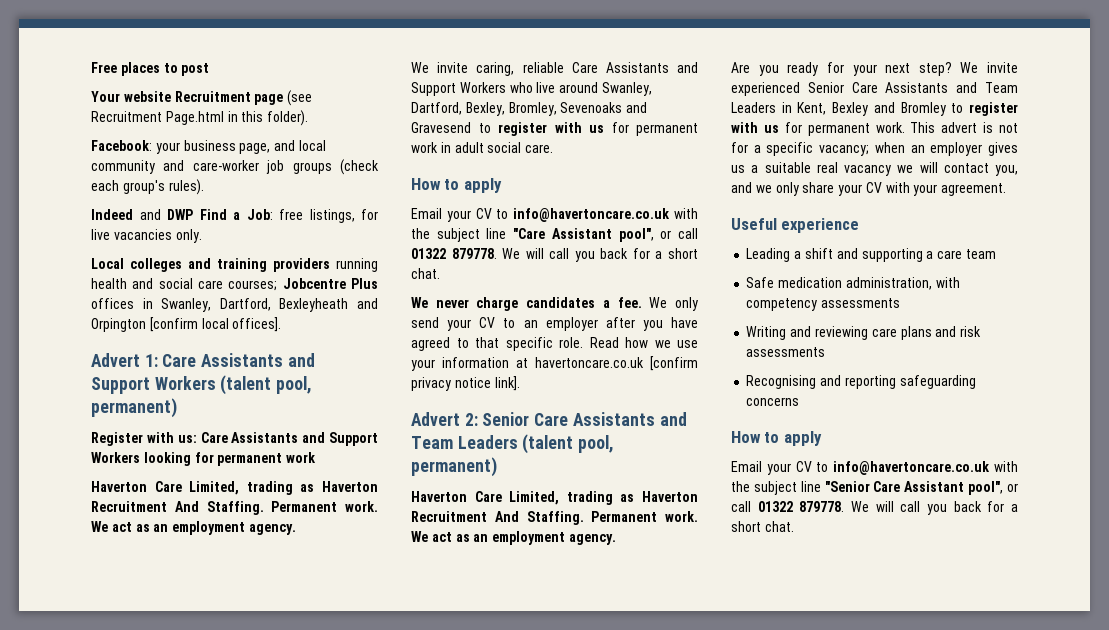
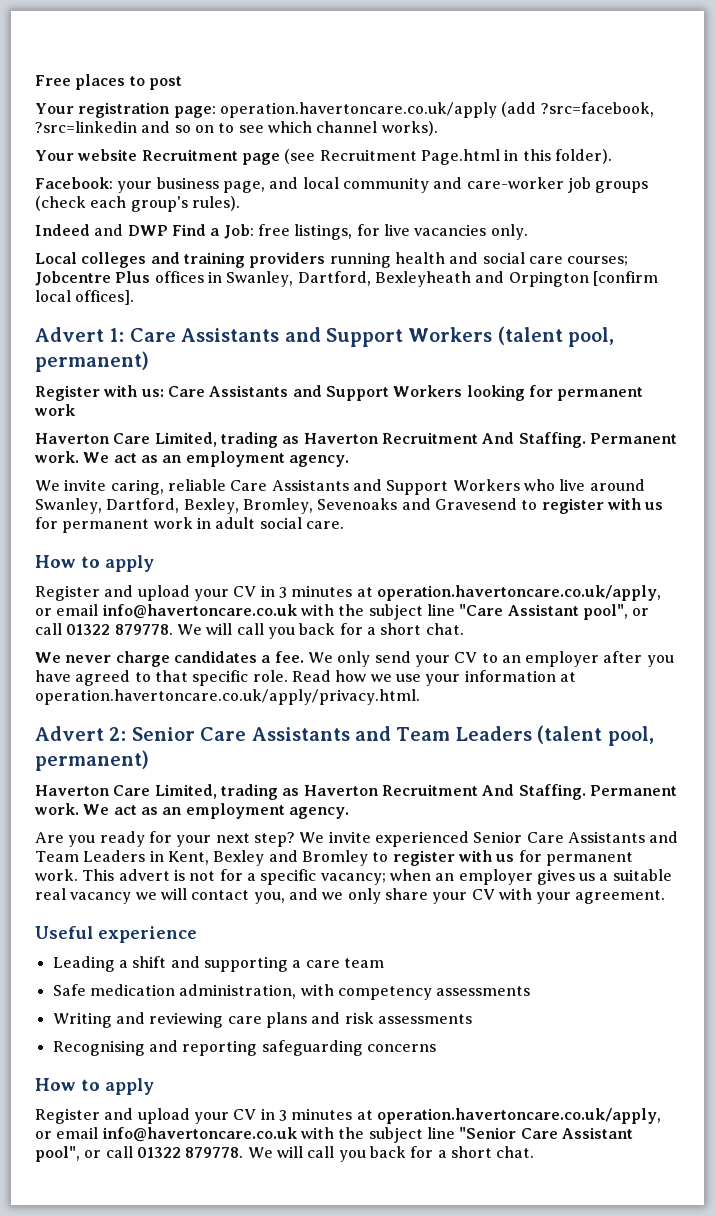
+ Your registration page: operation.havertoncare.co.uk/apply (add ?src=facebook, ?src=linkedin and so on to see which channel works).
- Email your CV to info@havertoncare.co.uk with the subject line "Care Assistant pool", or call 01322 879778.
+ Register and upload your CV in 3 minutes at operation.havertoncare.co.uk/apply, or email info@havertoncare.co.uk with the subject line "Care Assistant pool", or call 01322 879778.
- Read how we use your information at havertoncare.co.uk [confirm privacy notice link].
+ Read how we use your information at operation.havertoncare.co.uk/apply/privacy.html.
- Email your CV to info@havertoncare.co.uk with the subject line "Senior Care Assistant pool", or call 01322 879778.
+ Register and upload your CV in 3 minutes at operation.havertoncare.co.uk/apply, or email info@havertoncare.co.uk with the subject line "Senior Care Assistant pool", or call 01322 879778.

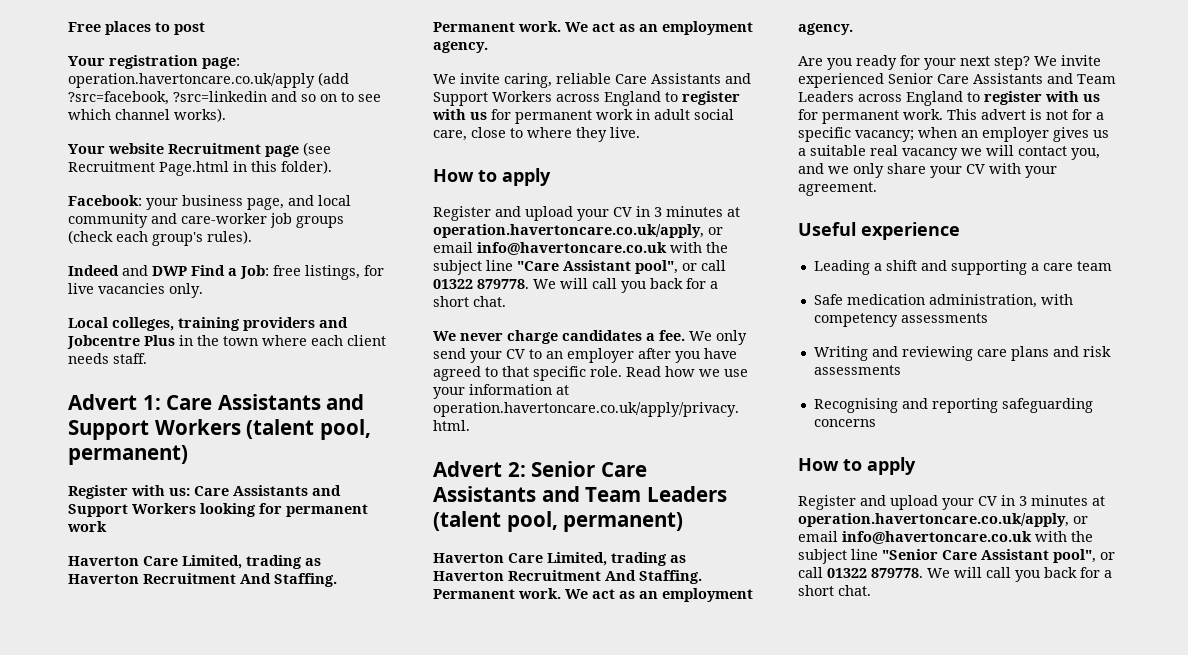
- Local colleges and training providers running health and social care courses; Jobcentre Plus offices in Swanley, Dartford, Bexleyheath and Orpington [confirm local offices].
+ Local colleges, training providers and Jobcentre Plus in the town where each client needs staff.
- We invite caring, reliable Care Assistants and Support Workers who live around Swanley, Dartford, Bexley, Bromley, Sevenoaks and Gravesend to register with us for permanent work in adult social care.
+ We invite caring, reliable Care Assistants and Support Workers across England to register with us for permanent work in adult social care, close to where they live.
- We invite experienced Senior Care Assistants and Team Leaders in Kent, Bexley and Bromley to register with us for permanent work.
+ We invite experienced Senior Care Assistants and Team Leaders across England to register with us for permanent work.

